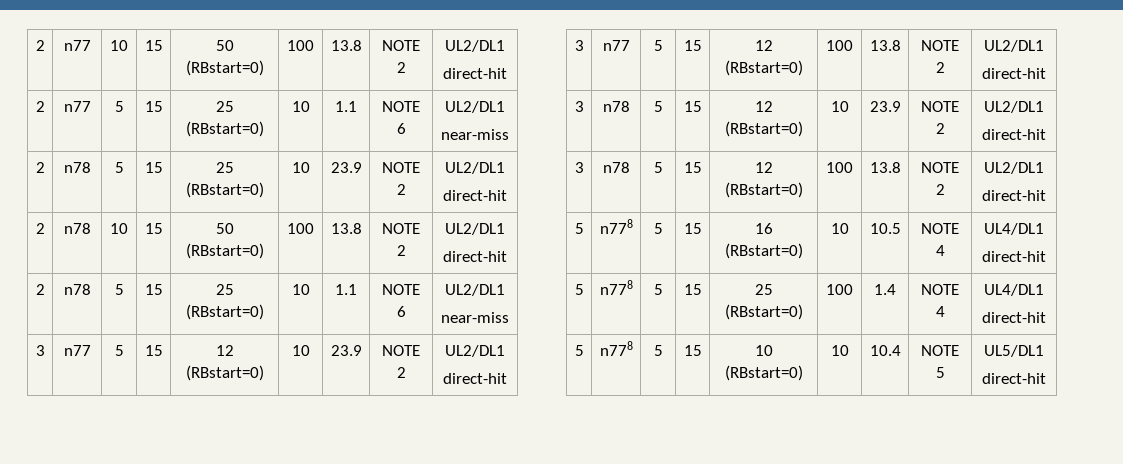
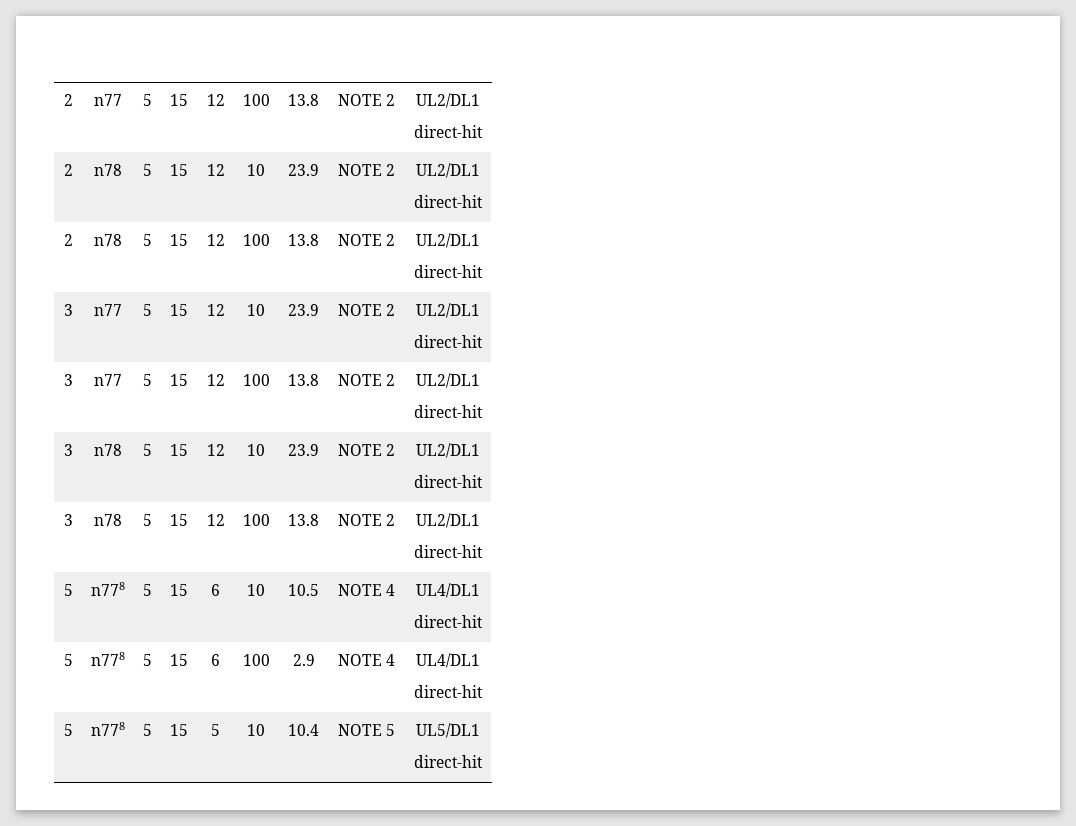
- 2 | n77 | 10 | 15 | 50 (RBstart=0) | 100 | 13.8 | NOTE 2 | UL2/DL1
- direct-hit
- 2 | n77 | 5 | 15 | 25 (RBstart=0) | 10 | 1.1 | NOTE 6 | UL2/DL1
- near-miss
- 2 | n78 | 5 | 15 | 25 (RBstart=0) | 10 | 23.9 | NOTE 2 | UL2/DL1
- direct-hit
- 2 | n78 | 10 | 15 | 50 (RBstart=0) | 100 | 13.8 | NOTE 2 | UL2/DL1
+ 2 | n77 | 5 | 15 | 12 | 100 | 13.8 | NOTE 2 | UL2/DL1
- 2 | n78 | 5 | 15 | 25 (RBstart=0) | 10 | 1.1 | NOTE 6 | UL2/DL1
- near-miss
- 3 | n77 | 5 | 15 | 12 (RBstart=0) | 10 | 23.9 | NOTE 2 | UL2/DL1
+ 2 | n78 | 5 | 15 | 12 | 10 | 23.9 | NOTE 2 | UL2/DL1
+ direct-hit
+ 2 | n78 | 5 | 15 | 12 | 100 | 13.8 | NOTE 2 | UL2/DL1
+ direct-hit
+ 3 | n77 | 5 | 15 | 12 | 10 | 23.9 | NOTE 2 | UL2/DL1
- 3 | n77 | 5 | 15 | 12 (RBstart=0) | 100 | 13.8 | NOTE 2 | UL2/DL1
+ 3 | n77 | 5 | 15 | 12 | 100 | 13.8 | NOTE 2 | UL2/DL1
- 3 | n78 | 5 | 15 | 12 (RBstart=0) | 10 | 23.9 | NOTE 2 | UL2/DL1
+ 3 | n78 | 5 | 15 | 12 | 10 | 23.9 | NOTE 2 | UL2/DL1
- 3 | n78 | 5 | 15 | 12 (RBstart=0) | 100 | 13.8 | NOTE 2 | UL2/DL1
+ 3 | n78 | 5 | 15 | 12 | 100 | 13.8 | NOTE 2 | UL2/DL1
- 5 | n778 | 5 | 15 | 16 (RBstart=0) | 10 | 10.5 | NOTE 4 | UL4/DL1
+ 5 | n778 | 5 | 15 | 6 | 10 | 10.5 | NOTE 4 | UL4/DL1
- 5 | n778 | 5 | 15 | 25 (RBstart=0) | 100 | 1.4 | NOTE 4 | UL4/DL1
+ 5 | n778 | 5 | 15 | 6 | 100 | 2.9 | NOTE 4 | UL4/DL1
  direct-hit
- 5 | n778 | 5 | 15 | 10 (RBstart=0) | 10 | 10.4 | NOTE 5 | UL5/DL1
+ 5 | n778 | 5 | 15 | 5 | 10 | 10.4 | NOTE 5 | UL5/DL1

